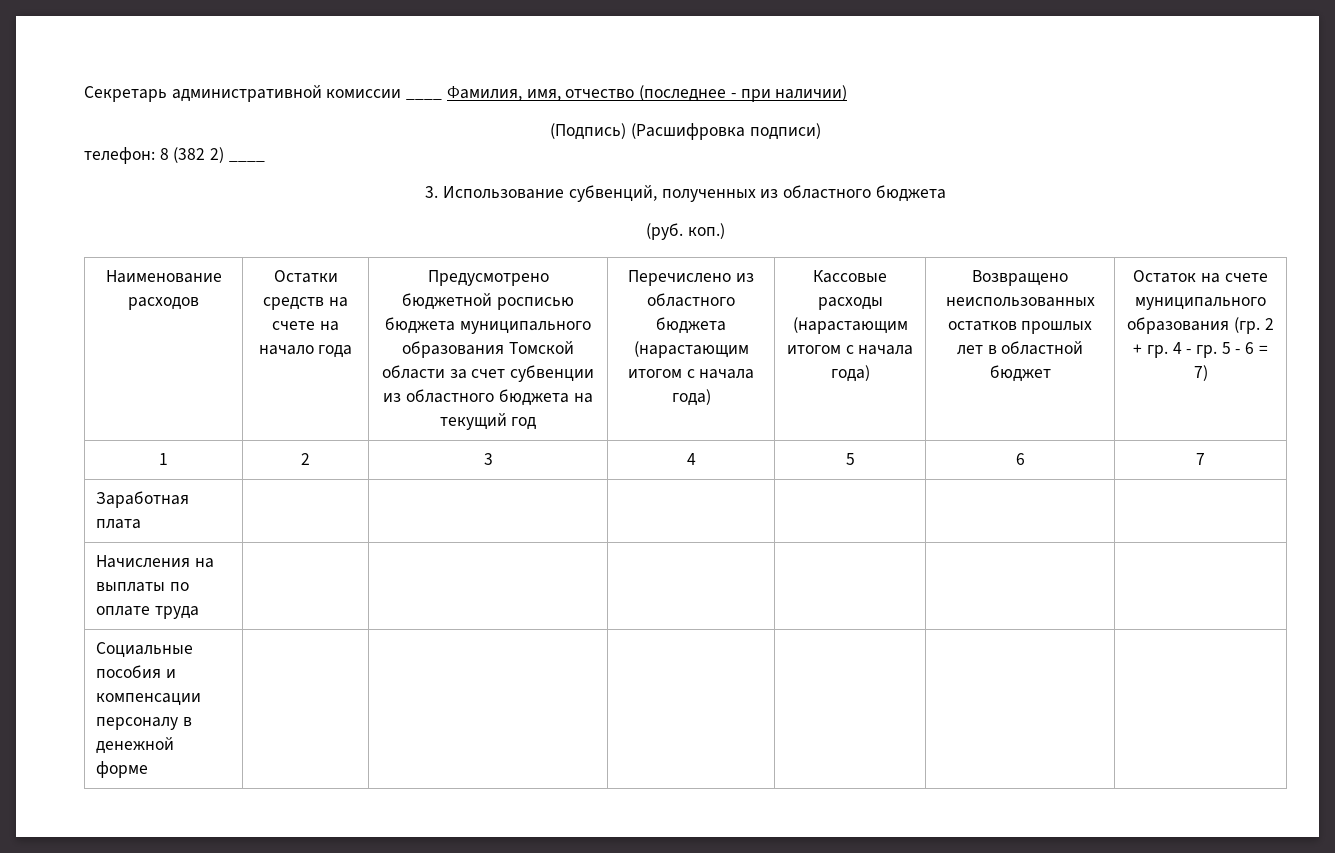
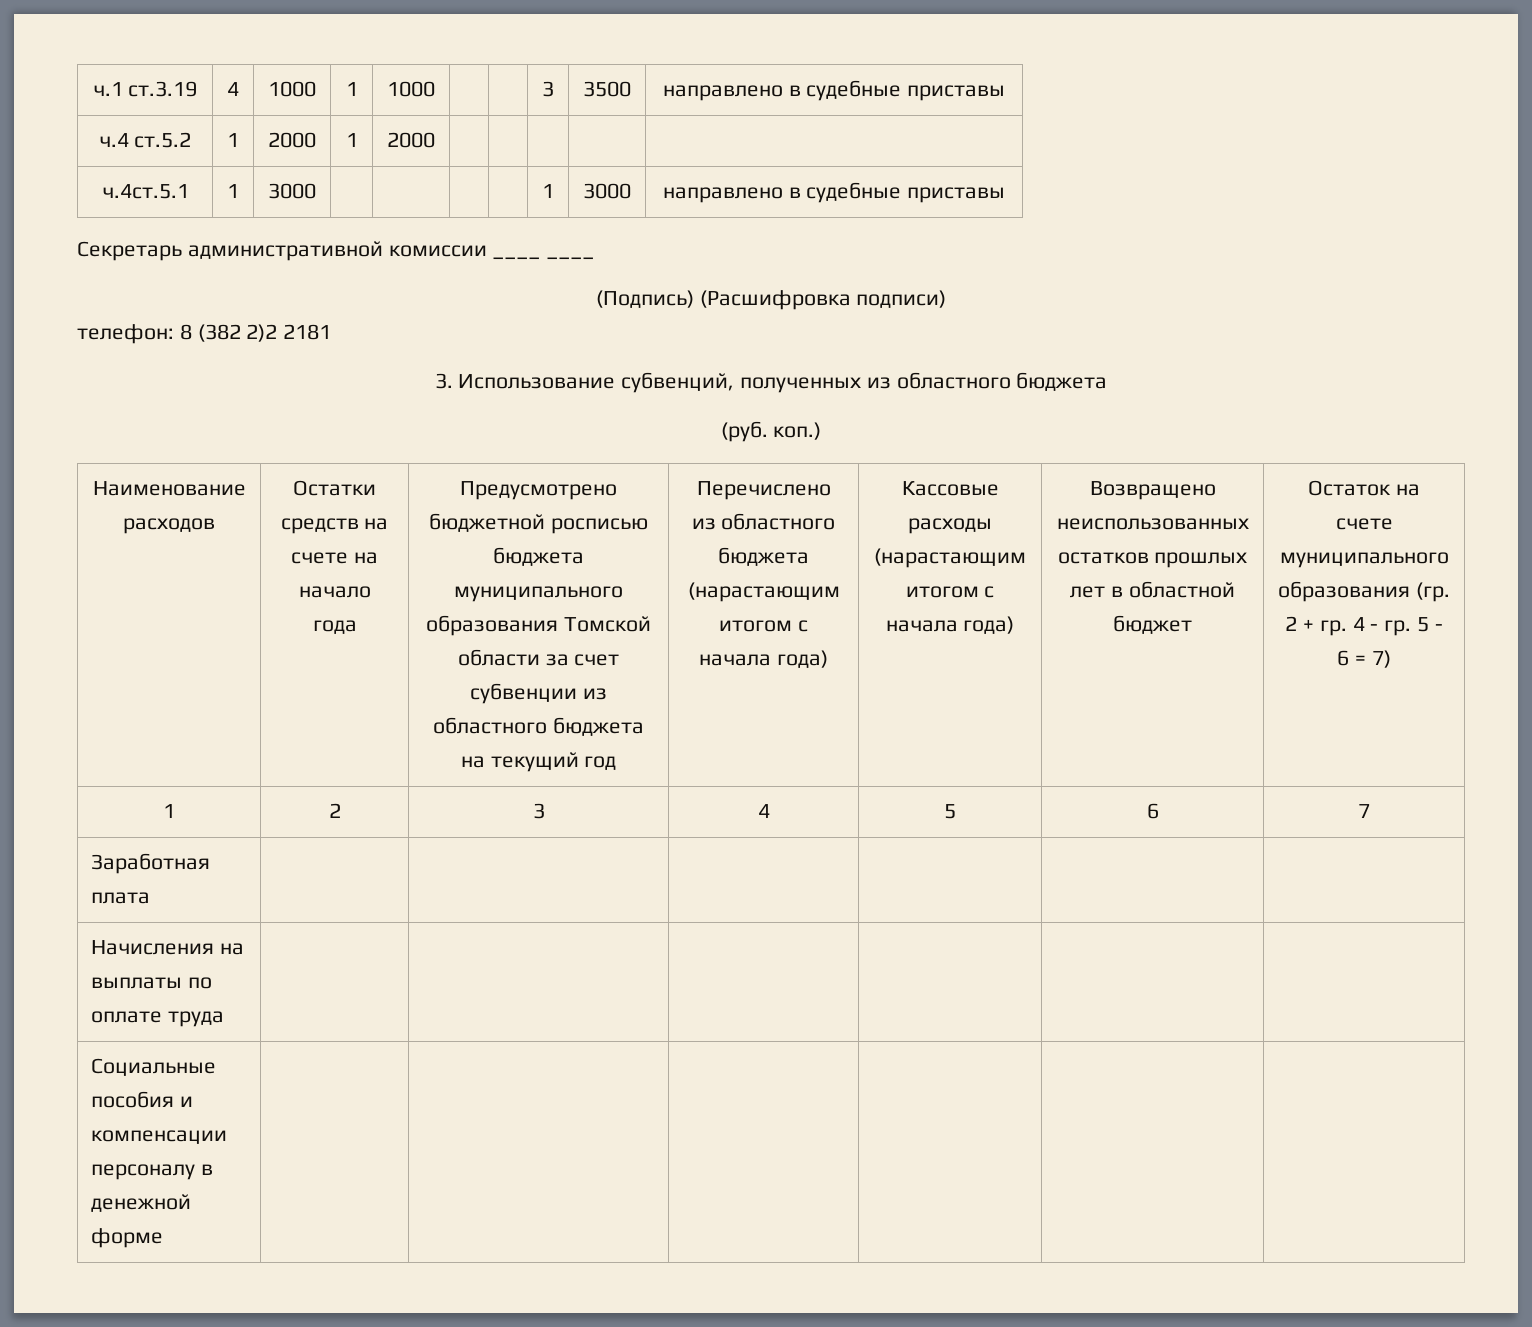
- Секретарь административной комиссии ____ Фамилия, имя, отчество (последнее - при наличии)
+ ч.1 ст.3.19 | 4 | 1000 | 1 | 1000 | | | 3 | 3500 | направлено в судебные приставы
+ ч.4 ст.5.2 | 1 | 2000 | 1 | 2000 | | | | |
+ ч.4ст.5.1 | 1 | 3000 | | | | | 1 | 3000 | направлено в судебные приставы
+ Секретарь административной комиссии ____ ____
- телефон: 8 (382 2) ____
+ телефон: 8 (382 2)2 2181

